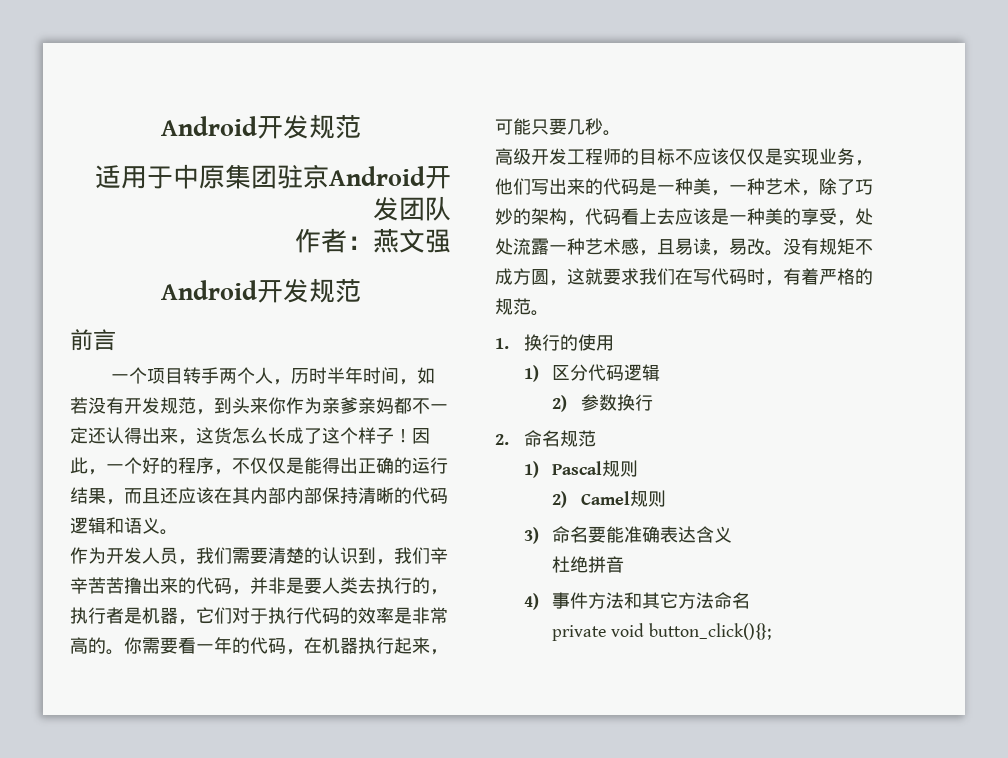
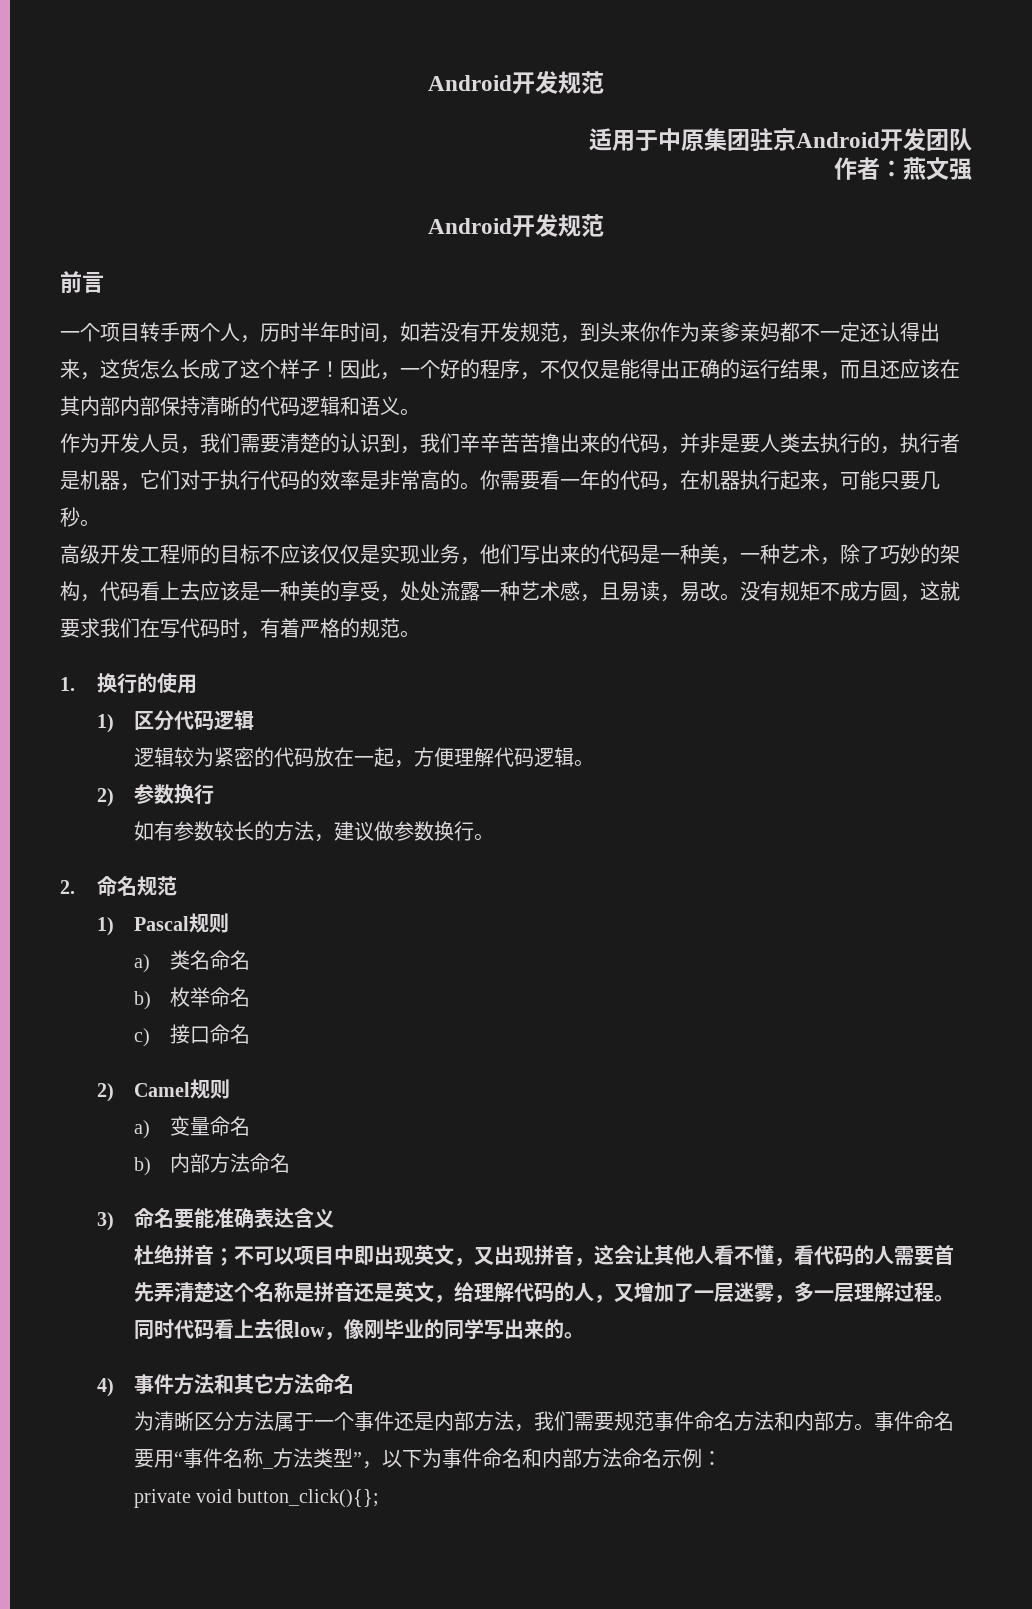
+ 逻辑较为紧密的代码放在一起，方便理解代码逻辑。
  2)参数换行
+ 如有参数较长的方法，建议做参数换行。
+ a)类名命名
+ b)枚举命名
+ c)接口命名
  2) Camel规则
+ a)变量命名
+ b)内部方法命名
- 杜绝拼音
+ 杜绝拼音；不可以项目中即出现英文，又出现拼音，这会让其他人看不懂，看代码的人需要首先弄清楚这个名称是拼音还是英文，给理解代码的人，又增加了一层迷雾，多一层理解过程。同时代码看上去很low，像刚毕业的同学写出来的。
+ 为清晰区分方法属于一个事件还是内部方法，我们需要规范事件命名方法和内部方。事件命名要用“事件名称_方法类型”，以下为事件命名和内部方法命名示例：

